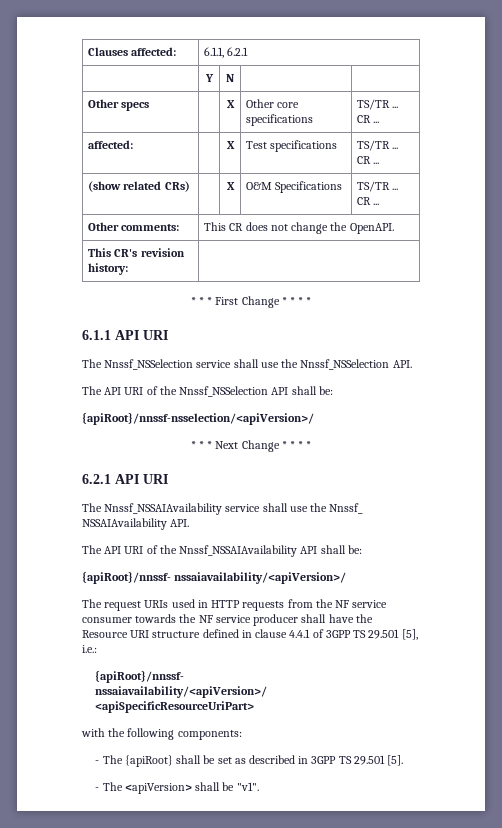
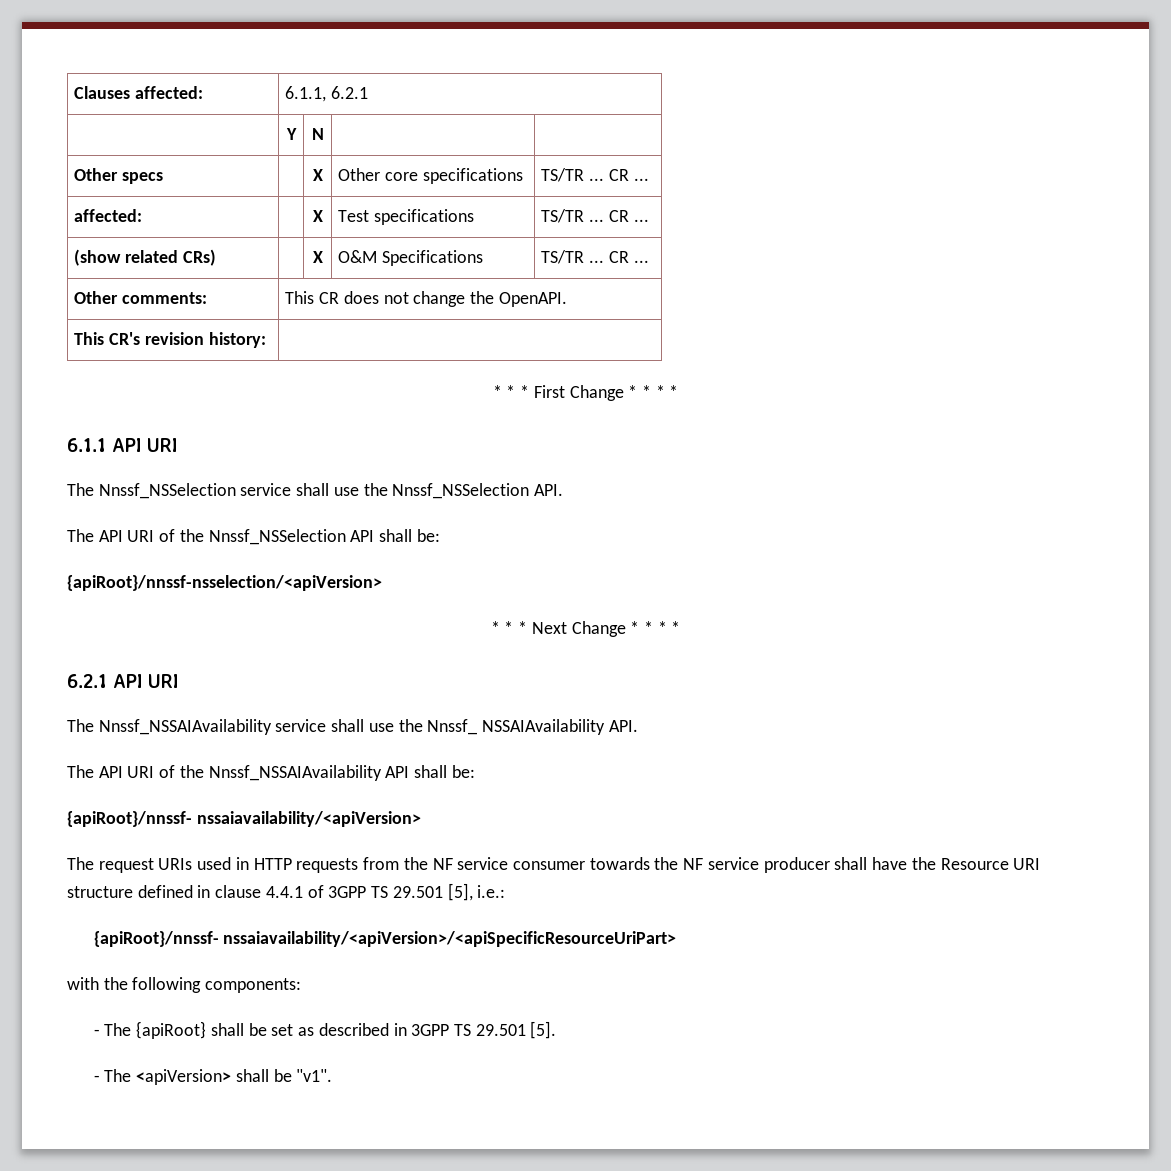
- {apiRoot}/nnssf-nsselection/<apiVersion>/
+ {apiRoot}/nnssf-nsselection/<apiVersion>
- {apiRoot}/nnssf- nssaiavailability/<apiVersion>/
+ {apiRoot}/nnssf- nssaiavailability/<apiVersion>

